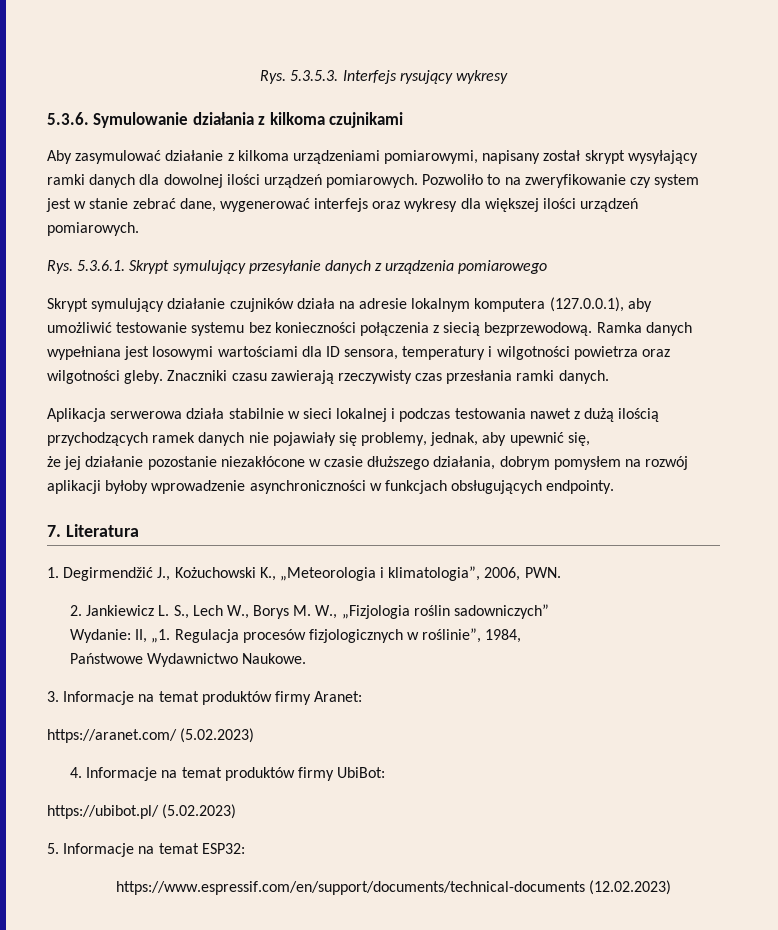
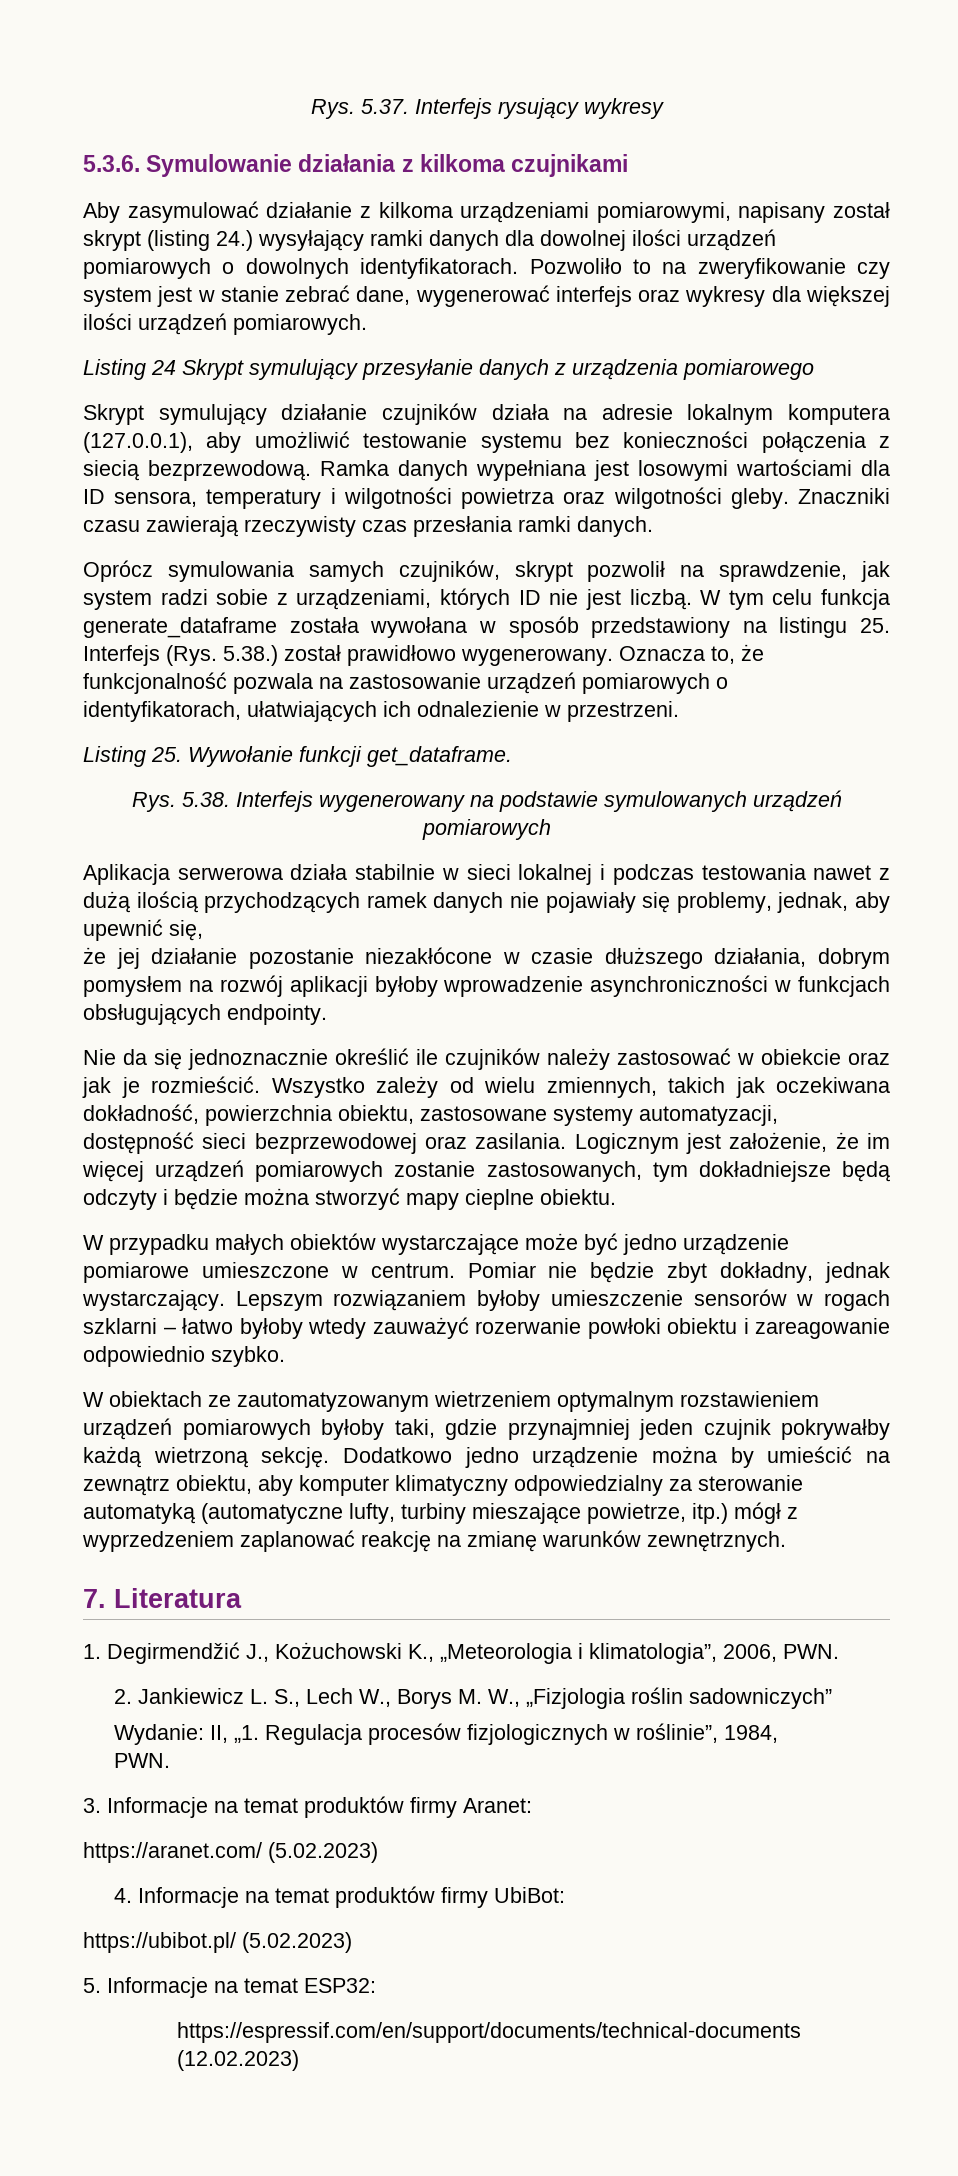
- Rys. 5.3.5.3. Interfejs rysujący wykresy
+ Rys. 5.37. Interfejs rysujący wykresy
- Aby zasymulować działanie z kilkoma urządzeniami pomiarowymi, napisany został skrypt wysyłający ramki danych dla dowolnej ilości urządzeń pomiarowych.
+ Aby zasymulować działanie z kilkoma urządzeniami pomiarowymi, napisany został skrypt (listing 24.) wysyłający ramki danych dla dowolnej ilości urządzeń pomiarowych o dowolnych identyfikatorach.
- Rys. 5.3.6.1. Skrypt symulujący przesyłanie danych z urządzenia pomiarowego
+ Listing 24 Skrypt symulujący przesyłanie danych z urządzenia pomiarowego
+ Oprócz symulowania samych czujników, skrypt pozwolił na sprawdzenie, jak system radzi sobie z urządzeniami, których ID nie jest liczbą. W tym celu funkcja generate_dataframe została wywołana w sposób przedstawiony na listingu 25. Interfejs (Rys. 5.38.) został prawidłowo wygenerowany. Oznacza to, że funkcjonalność pozwala na zastosowanie urządzeń pomiarowych o identyfikatorach, ułatwiających ich odnalezienie w przestrzeni.
+ Listing 25. Wywołanie funkcji get_dataframe.
+ Rys. 5.38. Interfejs wygenerowany na podstawie symulowanych urządzeń pomiarowych
+ Nie da się jednoznacznie określić ile czujników należy zastosować w obiekcie oraz jak je rozmieścić. Wszystko zależy od wielu zmiennych, takich jak oczekiwana dokładność, powierzchnia obiektu, zastosowane systemy automatyzacji, dostępność sieci bezprzewodowej oraz zasilania. Logicznym jest założenie, że im więcej urządzeń pomiarowych zostanie zastosowanych, tym dokładniejsze będą odczyty i będzie można stworzyć mapy cieplne obiektu.
+ W przypadku małych obiektów wystarczające może być jedno urządzenie pomiarowe umieszczone w centrum. Pomiar nie będzie zbyt dokładny, jednak wystarczający. Lepszym rozwiązaniem byłoby umieszczenie sensorów w rogach szklarni – łatwo byłoby wtedy zauważyć rozerwanie powłoki obiektu i zareagowanie odpowiednio szybko.
+ W obiektach ze zautomatyzowanym wietrzeniem optymalnym rozstawieniem urządzeń pomiarowych byłoby taki, gdzie przynajmniej jeden czujnik pokrywałby każdą wietrzoną sekcję. Dodatkowo jedno urządzenie można by umieścić na zewnątrz obiektu, aby komputer klimatyczny odpowiedzialny za sterowanie automatyką (automatyczne lufty, turbiny mieszające powietrze, itp.) mógł z wyprzedzeniem zaplanować reakcję na zmianę warunków zewnętrznych.
  Regulacja procesów fizjologicznych w roślinie”, 1984,
- Państwowe Wydawnictwo Naukowe.
+ PWN.
- https://www.espressif.com/en/support/documents/technical-documents (12.02.2023)
+ https://espressif.com/en/support/documents/technical-documents (12.02.2023)

